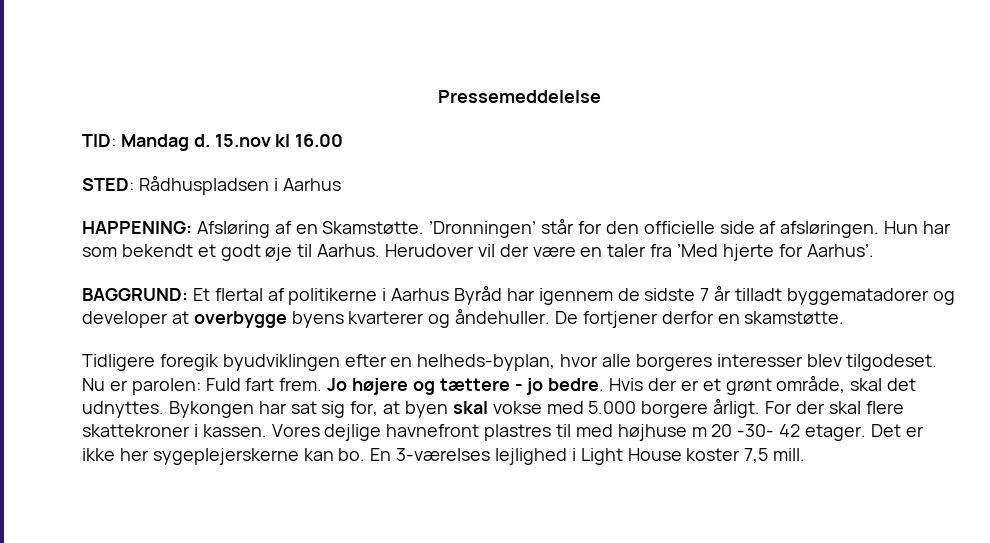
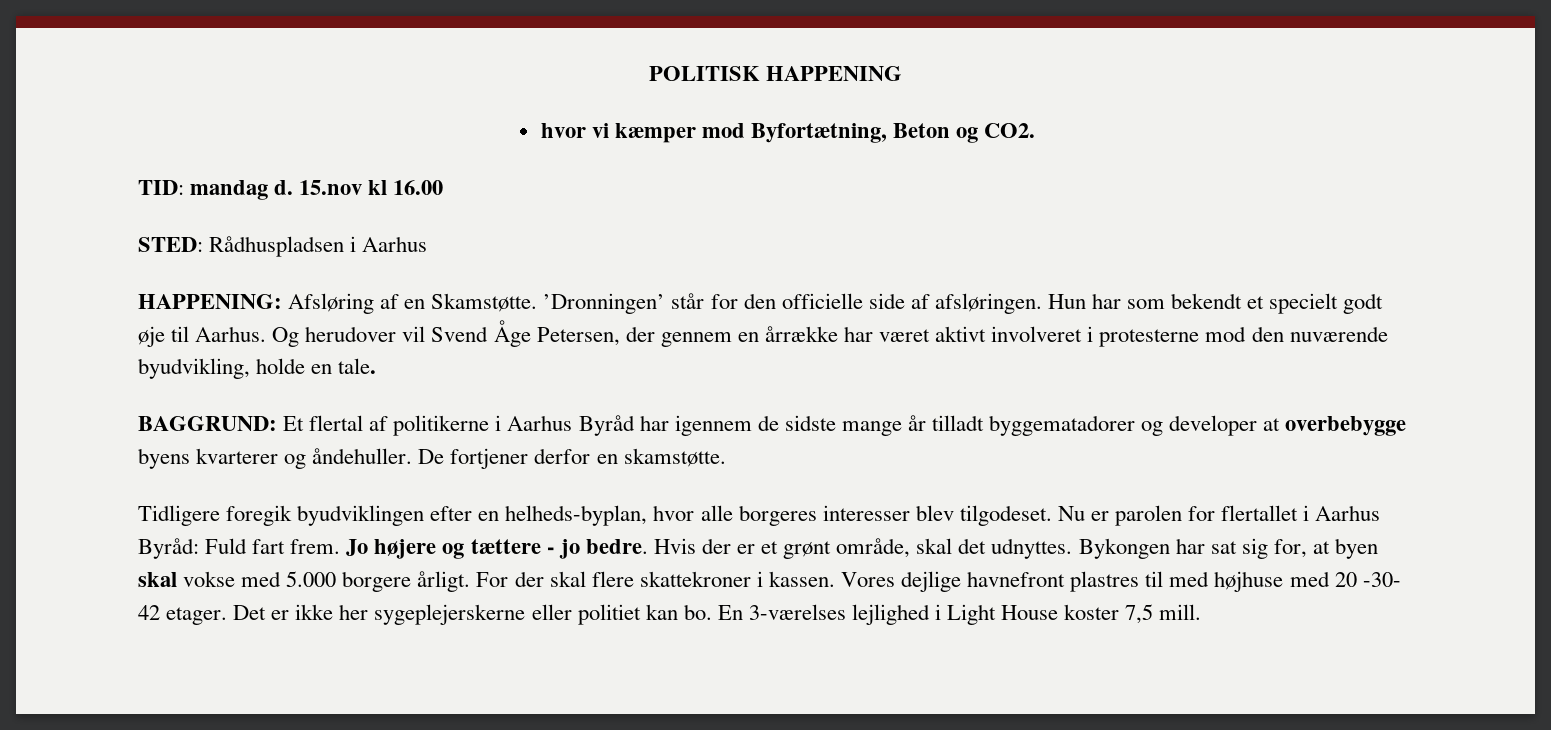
- Pressemeddelelse
+ POLITISK HAPPENING
+ hvor vi kæmper mod Byfortætning, Beton og CO2.
- TID: Mandag d.
+ TID: mandag d.
- Hun har som bekendt et godt øje til Aarhus.
+ Hun har som bekendt et specielt godt øje til Aarhus.
- Herudover vil der være en taler fra ’Med hjerte for Aarhus’.
+ Og herudover vil Svend Åge Petersen, der gennem en årrække har været aktivt involveret i protesterne mod den nuværende byudvikling, holde en tale.
- BAGGRUND: Et flertal af politikerne i Aarhus Byråd har igennem de sidste 7 år tilladt byggematadorer og developer at overbygge byens kvarterer og åndehuller.
+ BAGGRUND: Et flertal af politikerne i Aarhus Byråd har igennem de sidste mange år tilladt byggematadorer og developer at overbebygge byens kvarterer og åndehuller.
- Nu er parolen: Fuld fart frem.
+ Nu er parolen for flertallet i Aarhus Byråd: Fuld fart frem.
- Vores dejlige havnefront plastres til med højhuse m 20 -30- 42 etager.
+ Vores dejlige havnefront plastres til med højhuse med 20 -30- 42 etager.
- Det er ikke her sygeplejerskerne kan bo.
+ Det er ikke her sygeplejerskerne eller politiet kan bo.

